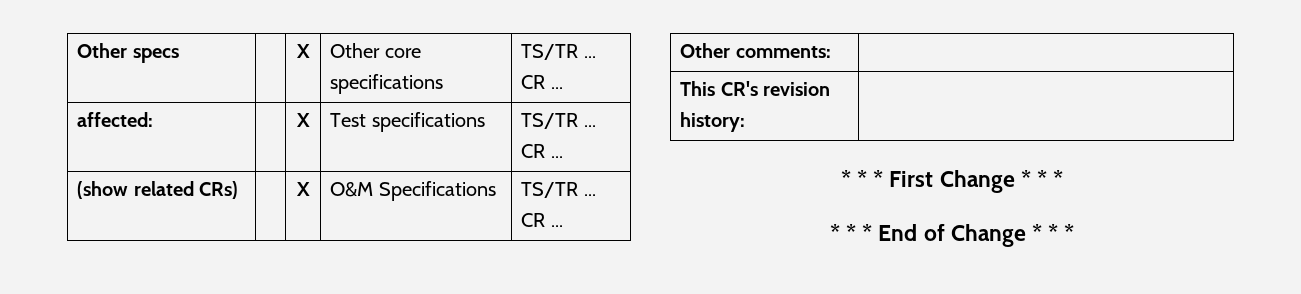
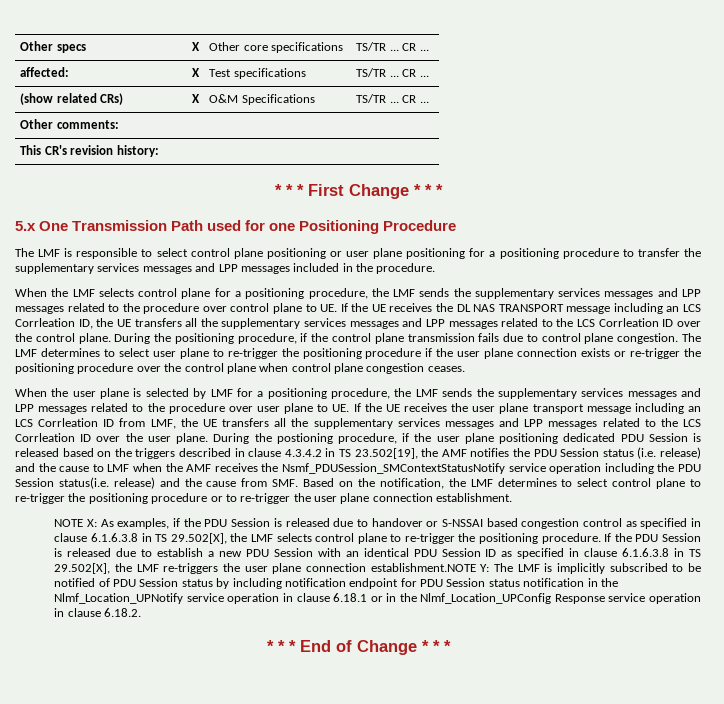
+ 5.x One Transmission Path used for one Positioning Procedure
+ The LMF is responsible to select control plane positioning or user plane positioning for a positioning procedure to transfer the supplementary services messages and LPP messages included in the procedure.
+ When the LMF selects control plane for a positioning procedure, the LMF sends the supplementary services messages and LPP messages related to the procedure over control plane to UE. If the UE receives the DL NAS TRANSPORT message including an LCS Corrleation ID, the UE transfers all the supplementary services messages and LPP messages related to the LCS Corrleation ID over the control plane. During the positioning procedure, if the control plane transmission fails due to control plane congestion. The LMF determines to select user plane to re-trigger the positioning procedure if the user plane connection exists or re-trigger the positioning procedure over the control plane when control plane congestion ceases.
+ When the user plane is selected by LMF for a positioning procedure, the LMF sends the supplementary services messages and LPP messages related to the procedure over user plane to UE. If the UE receives the user plane transport message including an LCS Corrleation ID from LMF, the UE transfers all the supplementary services messages and LPP messages related to the LCS Corrleation ID over the user plane. During the postioning procedure, if the user plane positioning dedicated PDU Session is released based on the triggers described in clause 4.3.4.2 in TS 23.502[19], the AMF notifies the PDU Session status (i.e. release) and the cause to LMF when the AMF receives the Nsmf_PDUSession_SMContextStatusNotify service operation including the PDU Session status(i.e. release) and the cause from SMF. Based on the notification, the LMF determines to select control plane to re-trigger the positioning procedure or to re-trigger the user plane connection establishment.
+ NOTE X: As examples, if the PDU Session is released due to handover or S-NSSAI based congestion control as specified in clause 6.1.6.3.8 in TS 29.502[X], the LMF selects control plane to re-trigger the positioning procedure. If the PDU Session is released due to establish a new PDU Session with an identical PDU Session ID as specified in clause 6.1.6.3.8 in TS 29.502[X], the LMF re-triggers the user plane connection establishment.NOTE Y: The LMF is implicitly subscribed to be notified of PDU Session status by including notification endpoint for PDU Session status notification in the Nlmf_Location_UPNotify service operation in clause 6.18.1 or in the Nlmf_Location_UPConfig Response service operation in clause 6.18.2.

